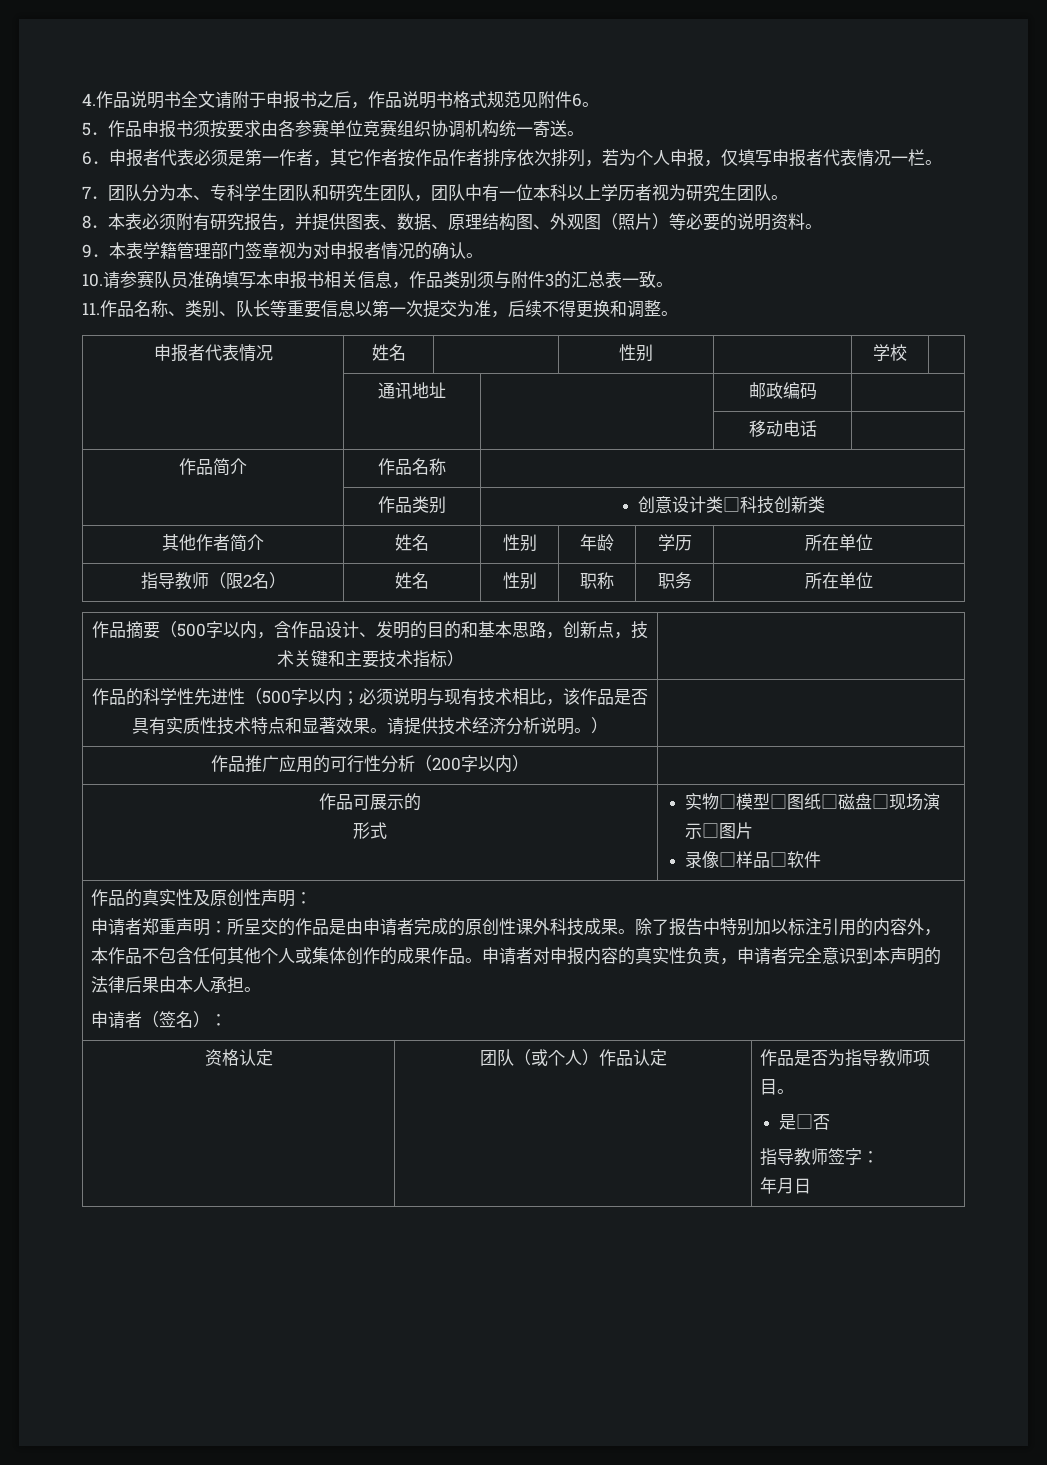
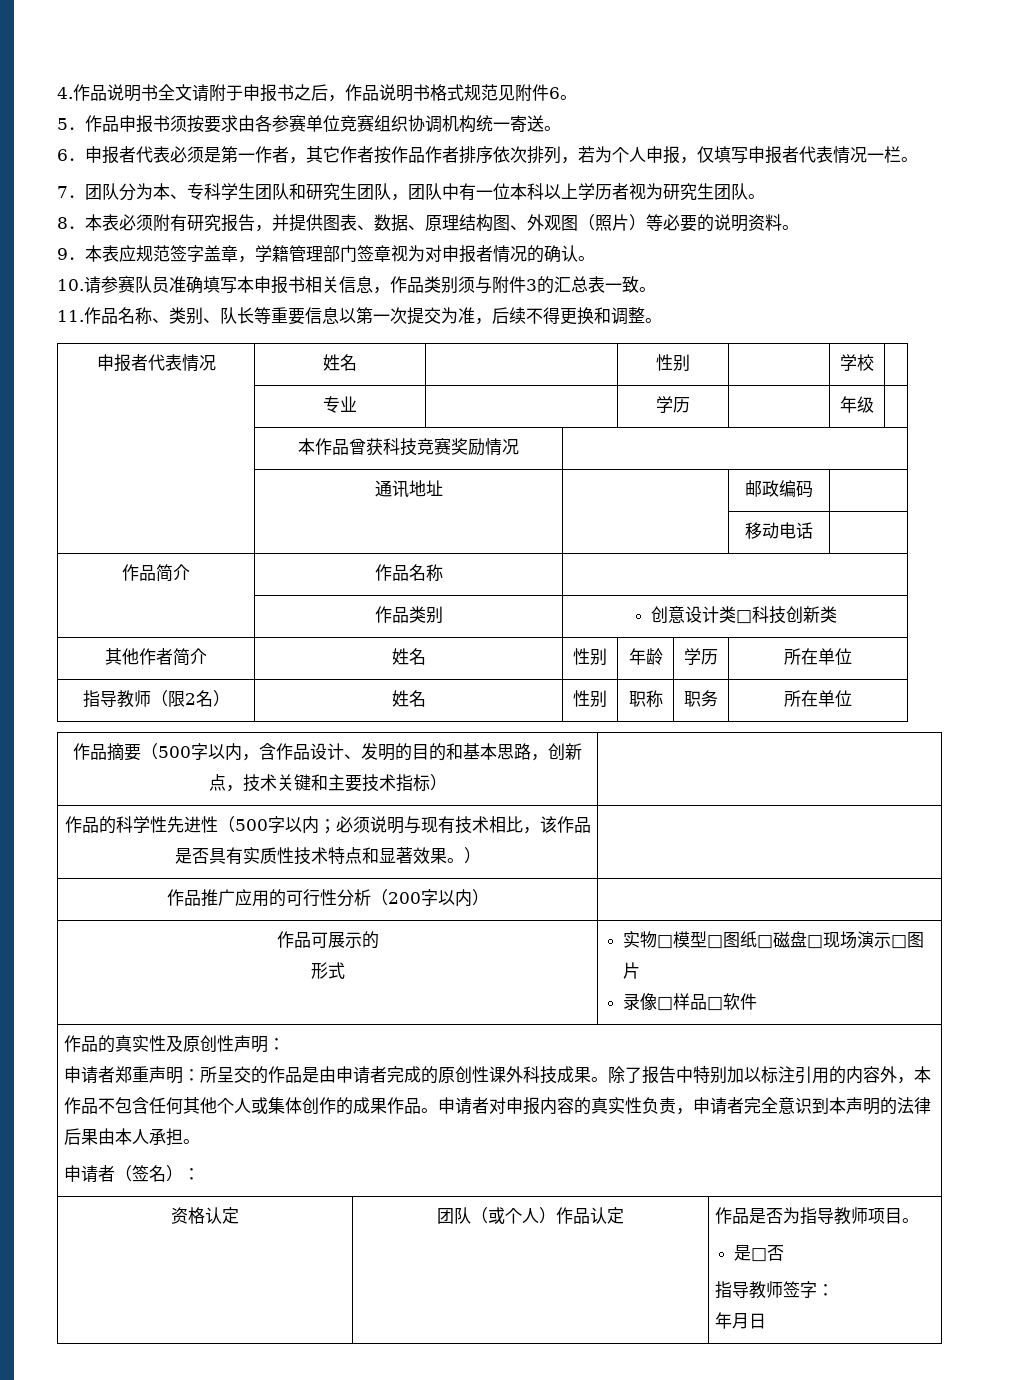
- 9．本表学籍管理部门签章视为对申报者情况的确认。
+ 9．本表应规范签字盖章，学籍管理部门签章视为对申报者情况的确认。
+ | 专业 | | 学历 | | 年级 |
+ | 本作品曾获科技竞赛奖励情况 |
- 作品的科学性先进性（500字以内；必须说明与现有技术相比，该作品是否具有实质性技术特点和显著效果。请提供技术经济分析说明。） |
+ 作品的科学性先进性（500字以内；必须说明与现有技术相比，该作品是否具有实质性技术特点和显著效果。） |

